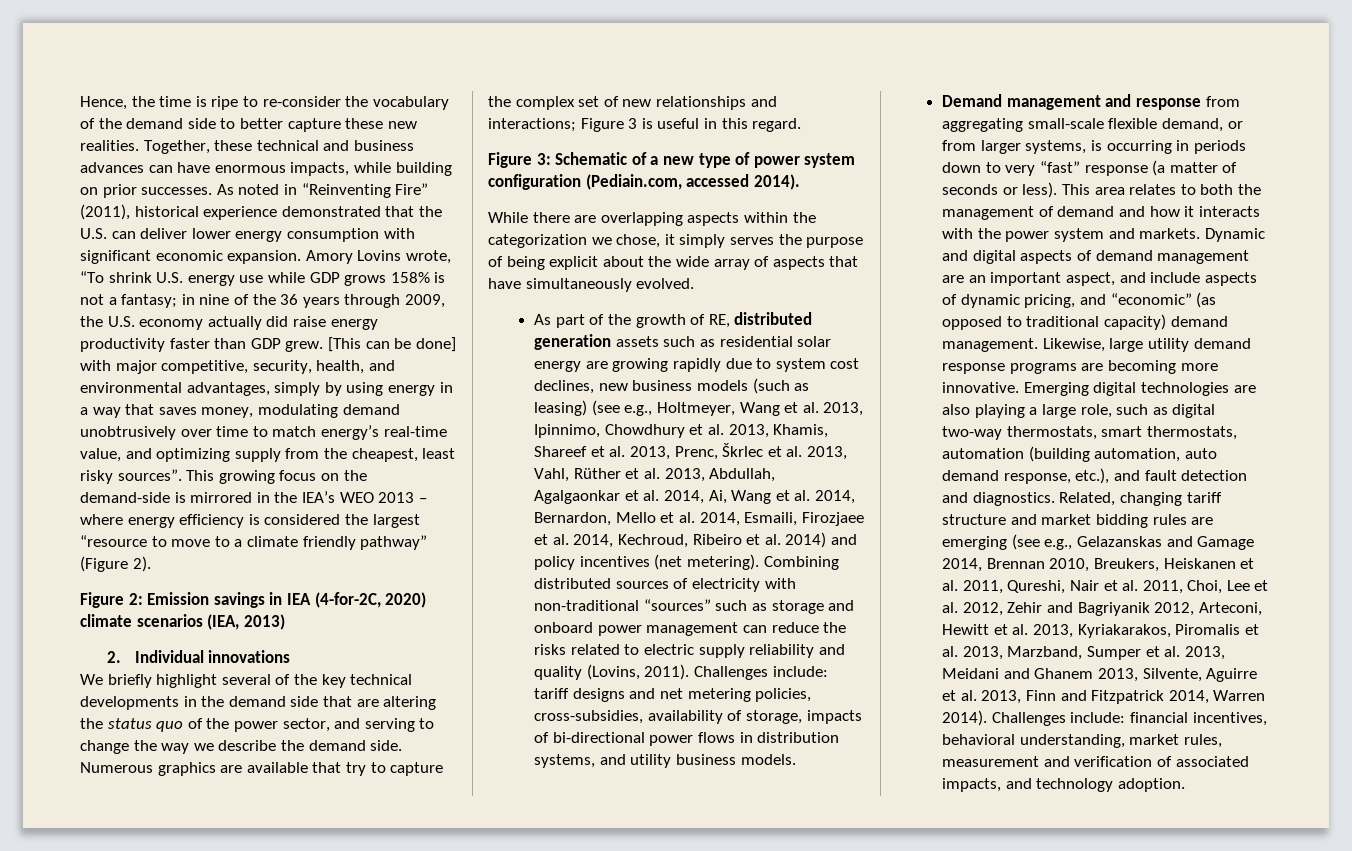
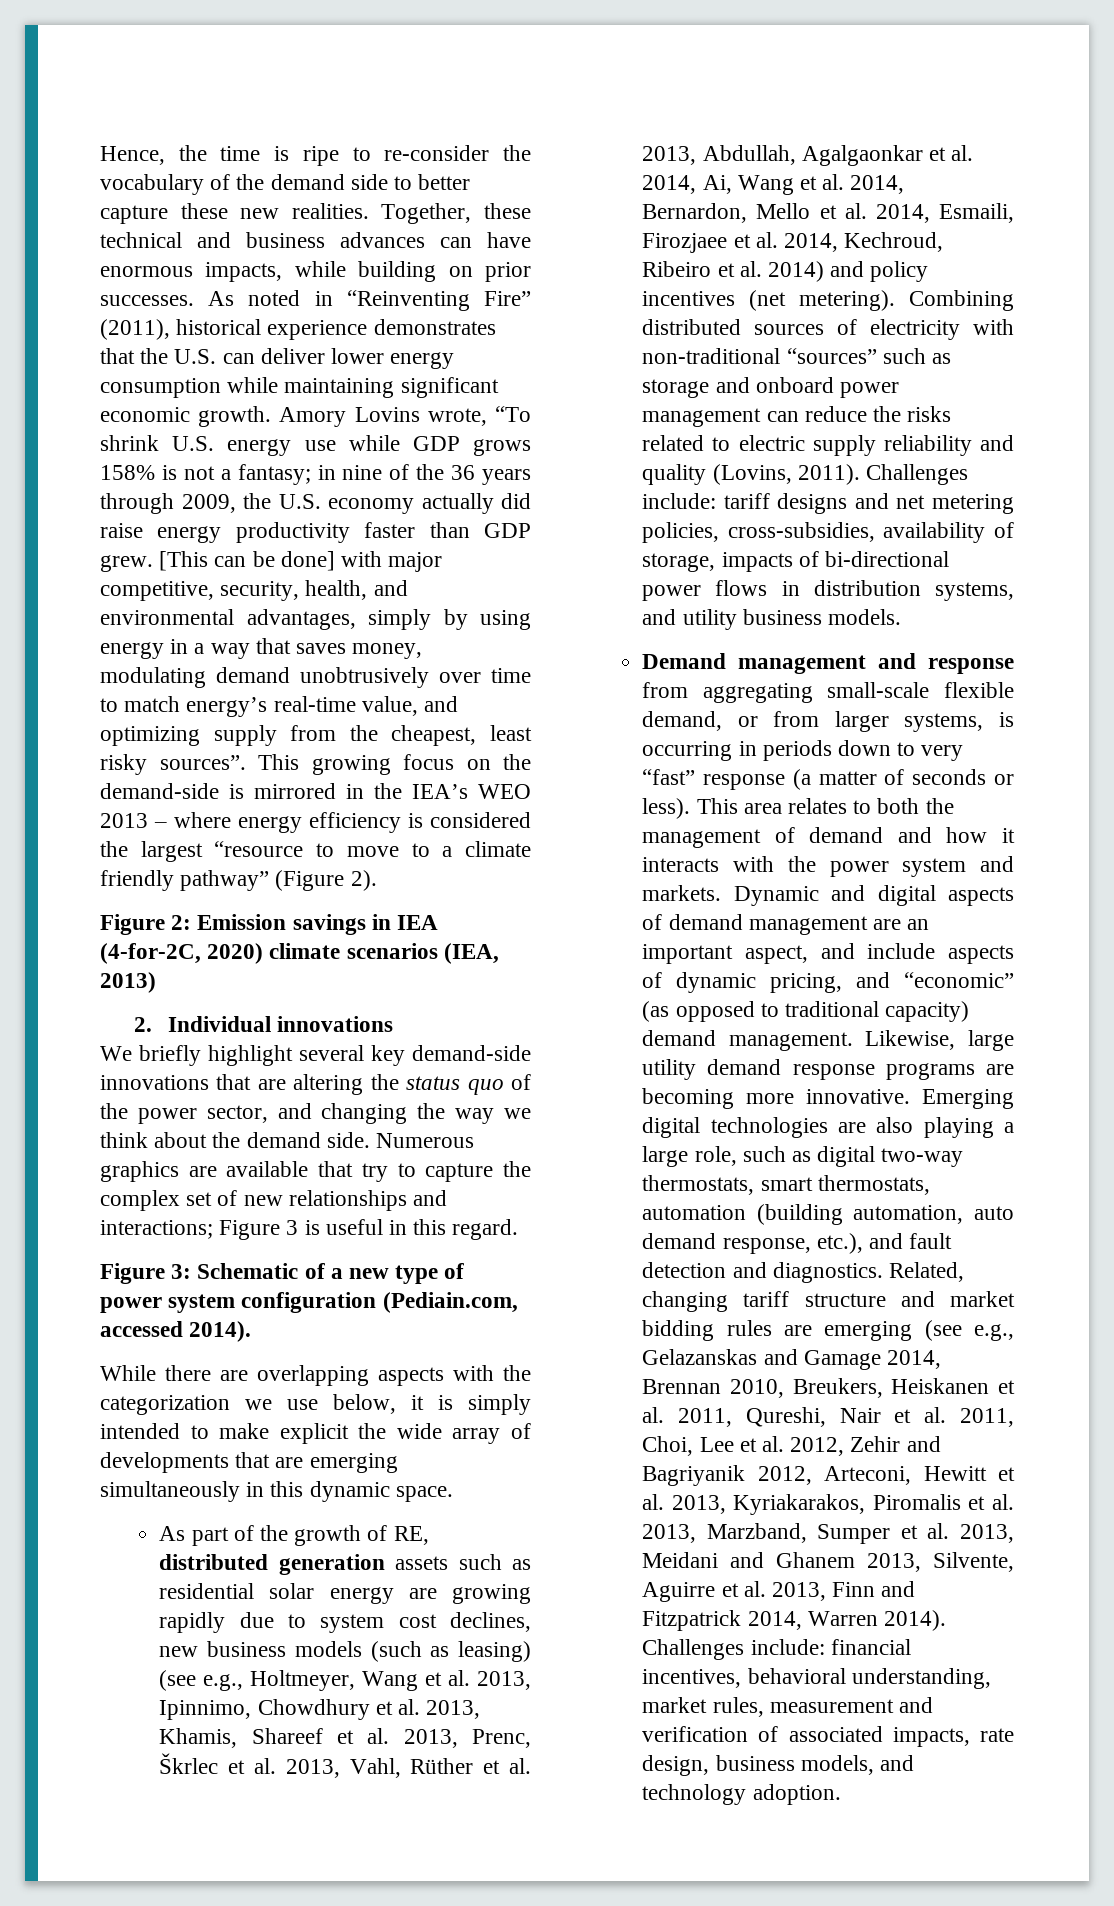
- As noted in “Reinventing Fire” (2011), historical experience demonstrated that the U.S. can deliver lower energy consumption with significant economic expansion.
+ As noted in “Reinventing Fire” (2011), historical experience demonstrates that the U.S. can deliver lower energy consumption while maintaining significant economic growth.
- We briefly highlight several of the key technical developments in the demand side that are altering the status quo of the power sector, and serving to change the way we describe the demand side.
+ We briefly highlight several key demand-side innovations that are altering the status quo of the power sector, and changing the way we think about the demand side.
- While there are overlapping aspects within the categorization we chose, it simply serves the purpose of being explicit about the wide array of aspects that have simultaneously evolved.
+ While there are overlapping aspects with the categorization we use below, it is simply intended to make explicit the wide array of developments that are emerging simultaneously in this dynamic space.
- Challenges include: financial incentives, behavioral understanding, market rules, measurement and verification of associated impacts, and technology adoption.
+ Challenges include: financial incentives, behavioral understanding, market rules, measurement and verification of associated impacts, rate design, business models, and technology adoption.

